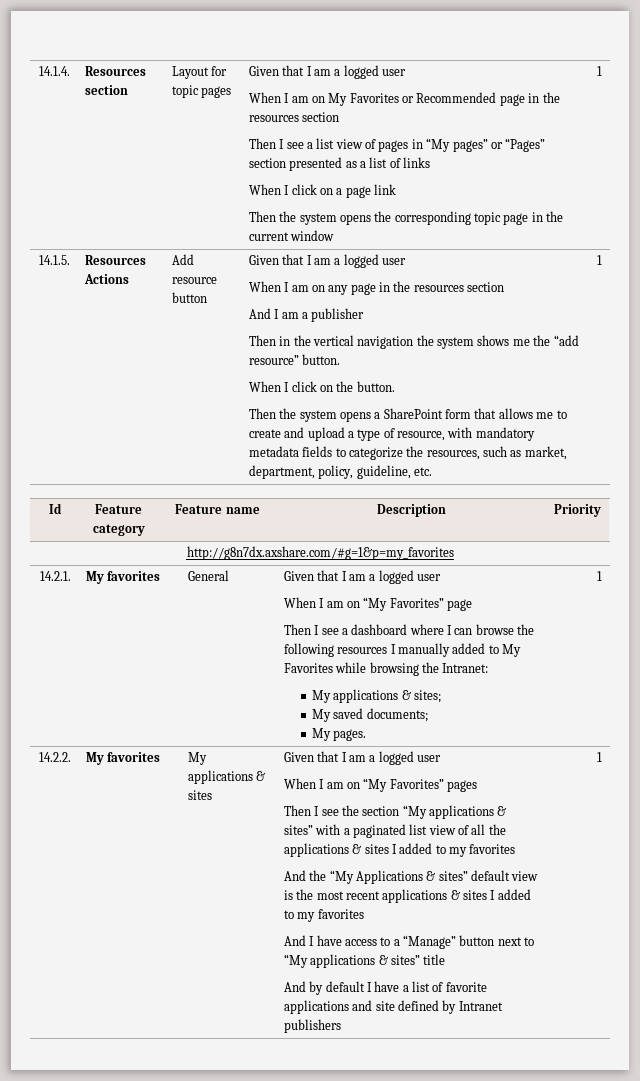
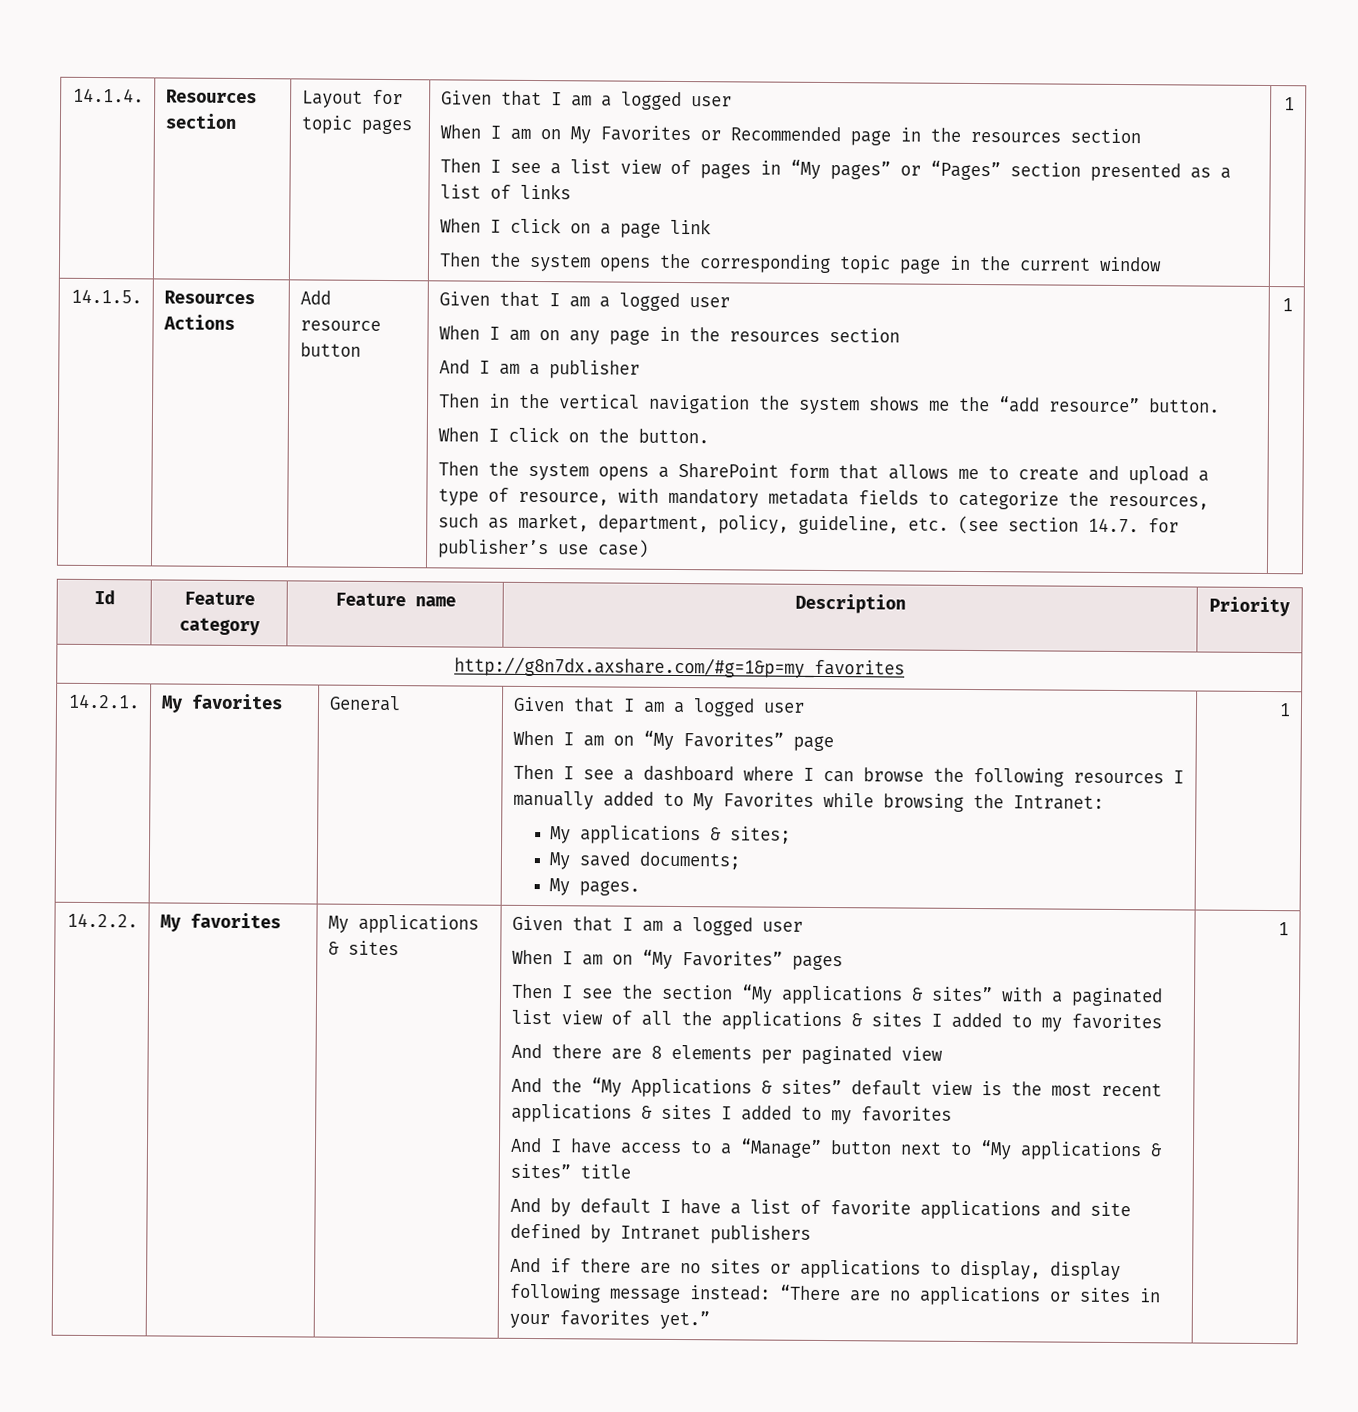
- Then the system opens a SharePoint form that allows me to create and upload a type of resource, with mandatory metadata fields to categorize the resources, such as market, department, policy, guideline, etc.
+ Then the system opens a SharePoint form that allows me to create and upload a type of resource, with mandatory metadata fields to categorize the resources, such as market, department, policy, guideline, etc. (see section 14.7. for publisher’s use case)
+ And there are 8 elements per paginated view
+ And if there are no sites or applications to display, display following message instead: “There are no applications or sites in your favorites yet.”

